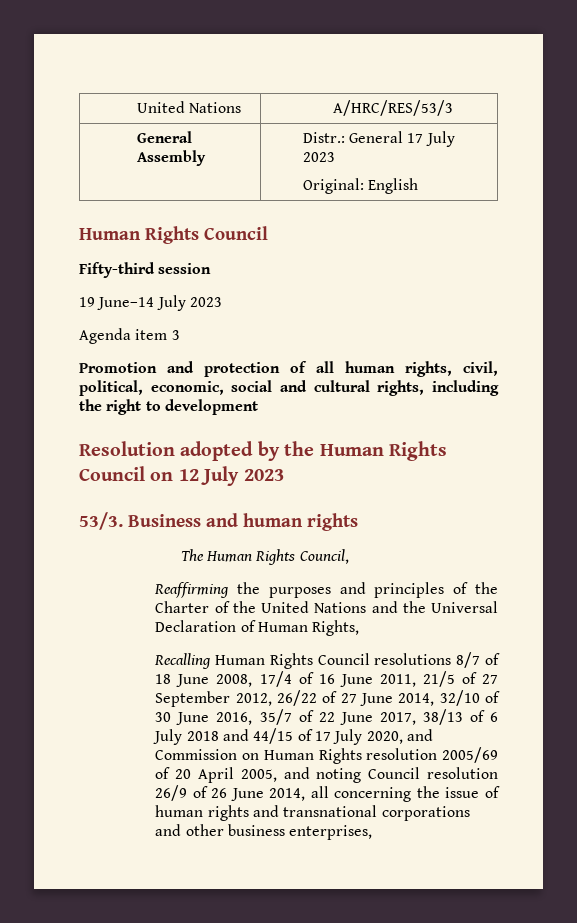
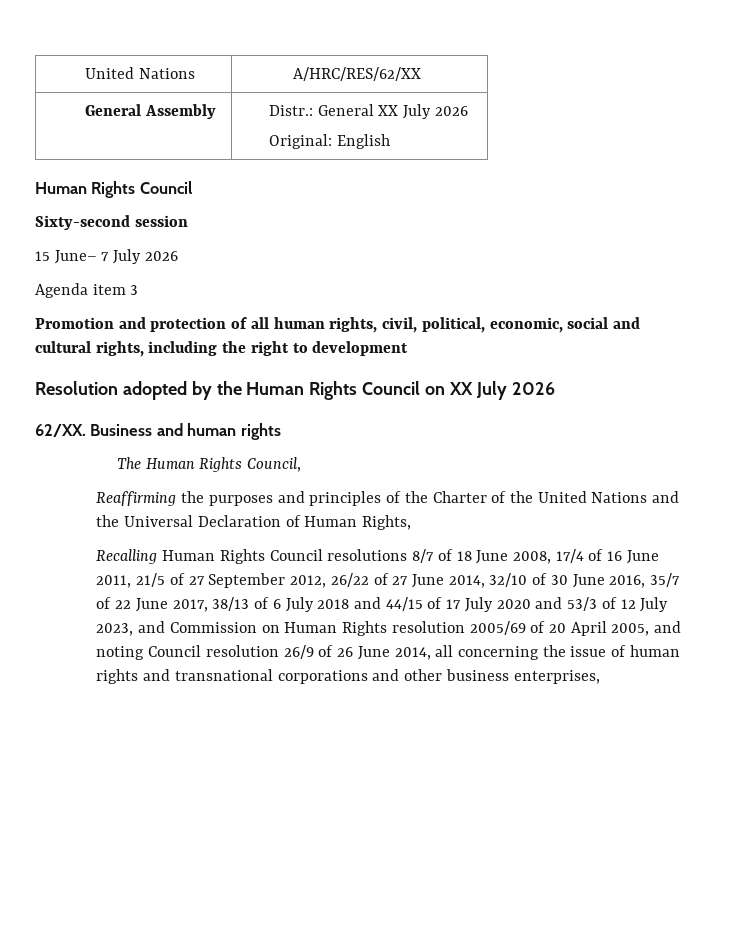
- United Nations | A/HRC/RES/53/3
+ United Nations | A/HRC/RES/62/XX
- General Assembly | Distr.: General 17 July 2023
+ General Assembly | Distr.: General XX July 2026
- Fifty-third session
+ Sixty-second session
- 19 June–14 July 2023
+ 15 June– 7 July 2026
- Resolution adopted by the Human Rights Council on 12 July 2023
- 53/3.
+ Resolution adopted by the Human Rights Council on XX July 2026
+ 62/XX.
- Recalling Human Rights Council resolutions 8/7 of 18 June 2008, 17/4 of 16 June 2011, 21/5 of 27 September 2012, 26/22 of 27 June 2014, 32/10 of 30 June 2016, 35/7 of 22 June 2017, 38/13 of 6 July 2018 and 44/15 of 17 July 2020, and Commission on Human Rights resolution 2005/69 of 20 April 2005, and noting Council resolution 26/9 of 26 June 2014, all concerning the issue of human rights and transnational corporations and other business enterprises,
+ Recalling Human Rights Council resolutions 8/7 of 18 June 2008, 17/4 of 16 June 2011, 21/5 of 27 September 2012, 26/22 of 27 June 2014, 32/10 of 30 June 2016, 35/7 of 22 June 2017, 38/13 of 6 July 2018 and 44/15 of 17 July 2020 and 53/3 of 12 July 2023, and Commission on Human Rights resolution 2005/69 of 20 April 2005, and noting Council resolution 26/9 of 26 June 2014, all concerning the issue of human rights and transnational corporations and other business enterprises,

